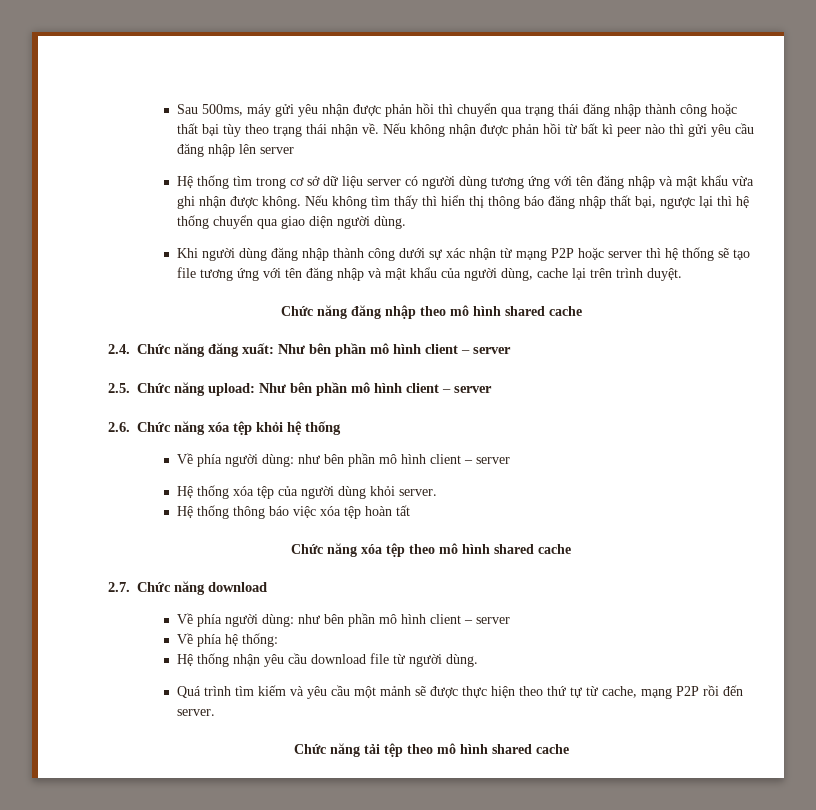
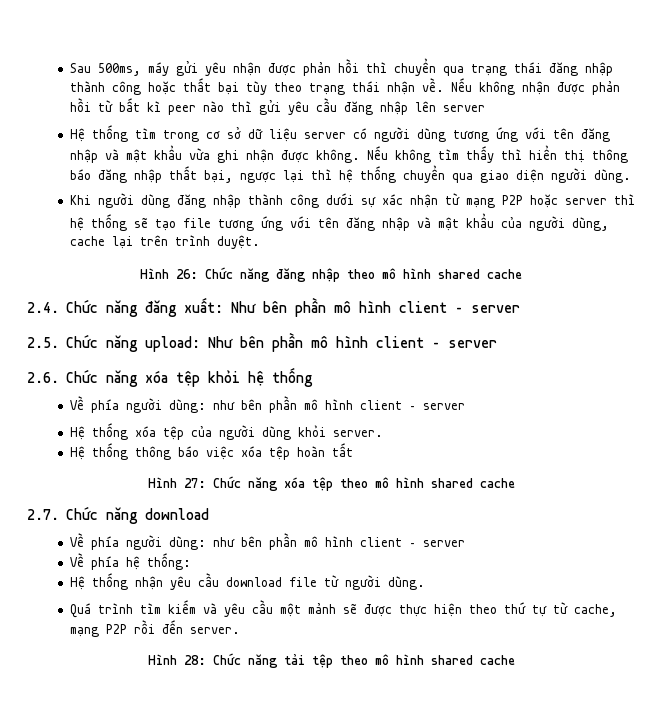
- Chức năng đăng nhập theo mô hình shared cache
+ Hình 26: Chức năng đăng nhập theo mô hình shared cache
- Chức năng xóa tệp theo mô hình shared cache
+ Hình 27: Chức năng xóa tệp theo mô hình shared cache
- Chức năng tải tệp theo mô hình shared cache
+ Hình 28: Chức năng tải tệp theo mô hình shared cache

